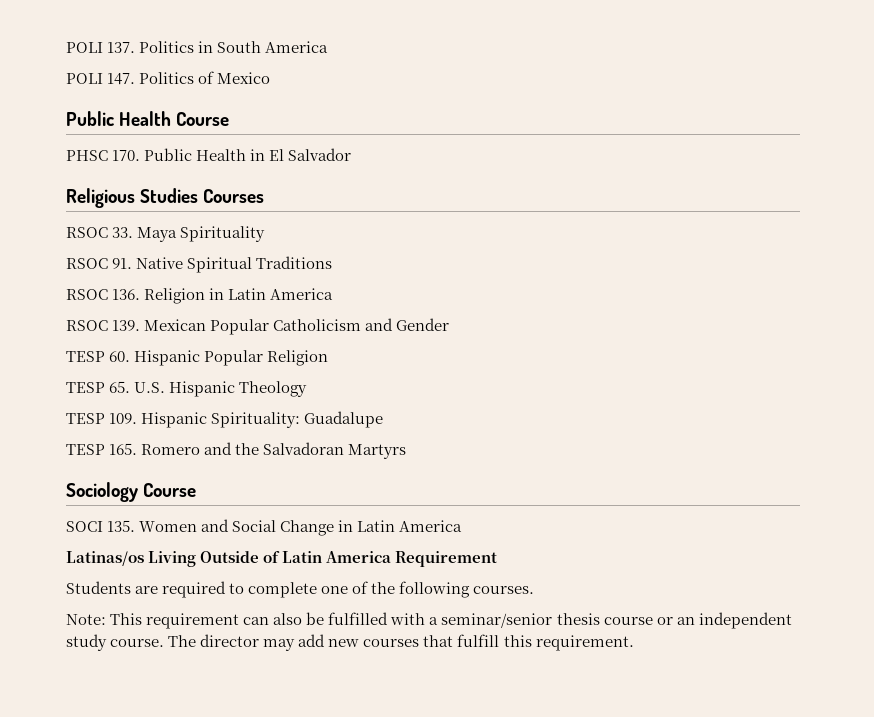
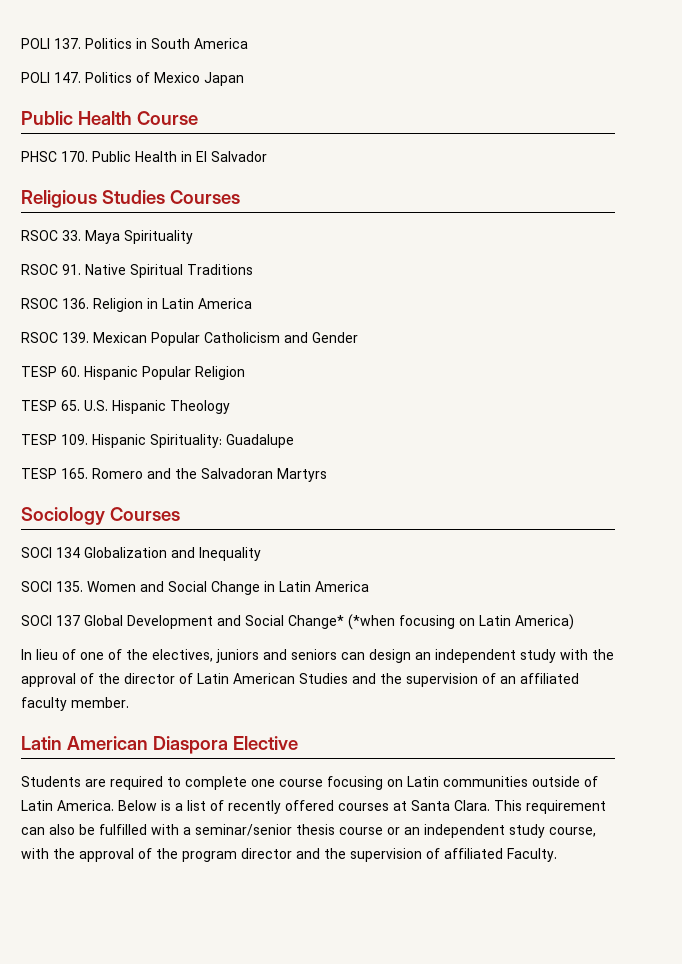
- POLI 147. Politics of Mexico
+ POLI 147. Politics of Mexico Japan
- Sociology Course
+ Sociology Courses
+ SOCI 134 Globalization and Inequality
- Latinas/os Living Outside of Latin America Requirement
+ SOCI 137 Global Development and Social Change* (*when focusing on Latin America)
+ In lieu of one of the electives, juniors and seniors can design an independent study with the approval of the director of Latin American Studies and the supervision of an affiliated faculty member.
+ Latin American Diaspora Elective
- Students are required to complete one of the following courses.
- Note: This requirement can also be fulfilled with a seminar/senior thesis course or an independent study course. The director may add new courses that fulfill this requirement.
+ Students are required to complete one course focusing on Latin communities outside of Latin America. Below is a list of recently offered courses at Santa Clara. This requirement can also be fulfilled with a seminar/senior thesis course or an independent study course, with the approval of the program director and the supervision of affiliated Faculty.

